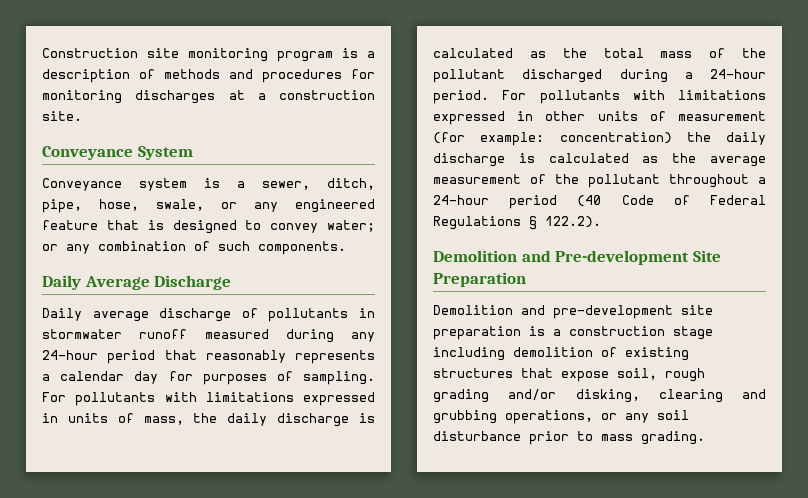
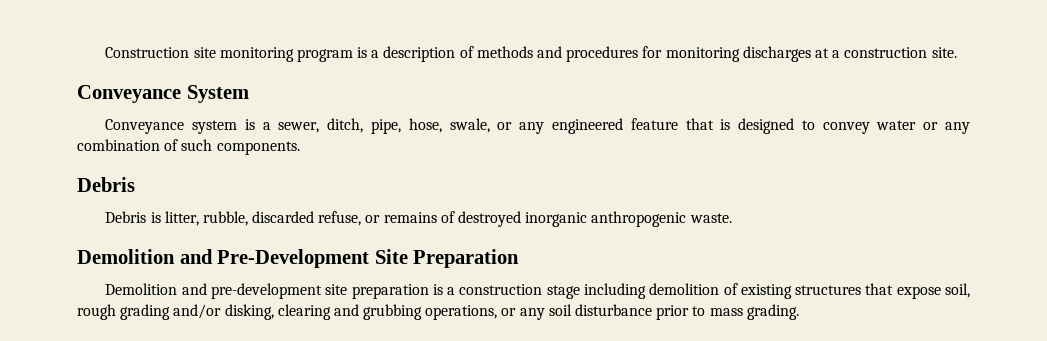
- Conveyance system is a sewer, ditch, pipe, hose, swale, or any engineered feature that is designed to convey water; or any combination of such components.
- Daily Average Discharge
- Daily average discharge of pollutants in stormwater runoff measured during any 24-hour period that reasonably represents a calendar day for purposes of sampling. For pollutants with limitations expressed in units of mass, the daily discharge is calculated as the total mass of the pollutant discharged during a 24-hour period. For pollutants with limitations expressed in other units of measurement (for example: concentration) the daily discharge is calculated as the average measurement of the pollutant throughout a 24-hour period (40 Code of Federal Regulations § 122.2).
- Demolition and Pre-development Site Preparation
+ Conveyance system is a sewer, ditch, pipe, hose, swale, or any engineered feature that is designed to convey water or any combination of such components.
+ Debris
+ Debris is litter, rubble, discarded refuse, or remains of destroyed inorganic anthropogenic waste.
+ Demolition and Pre-Development Site Preparation

